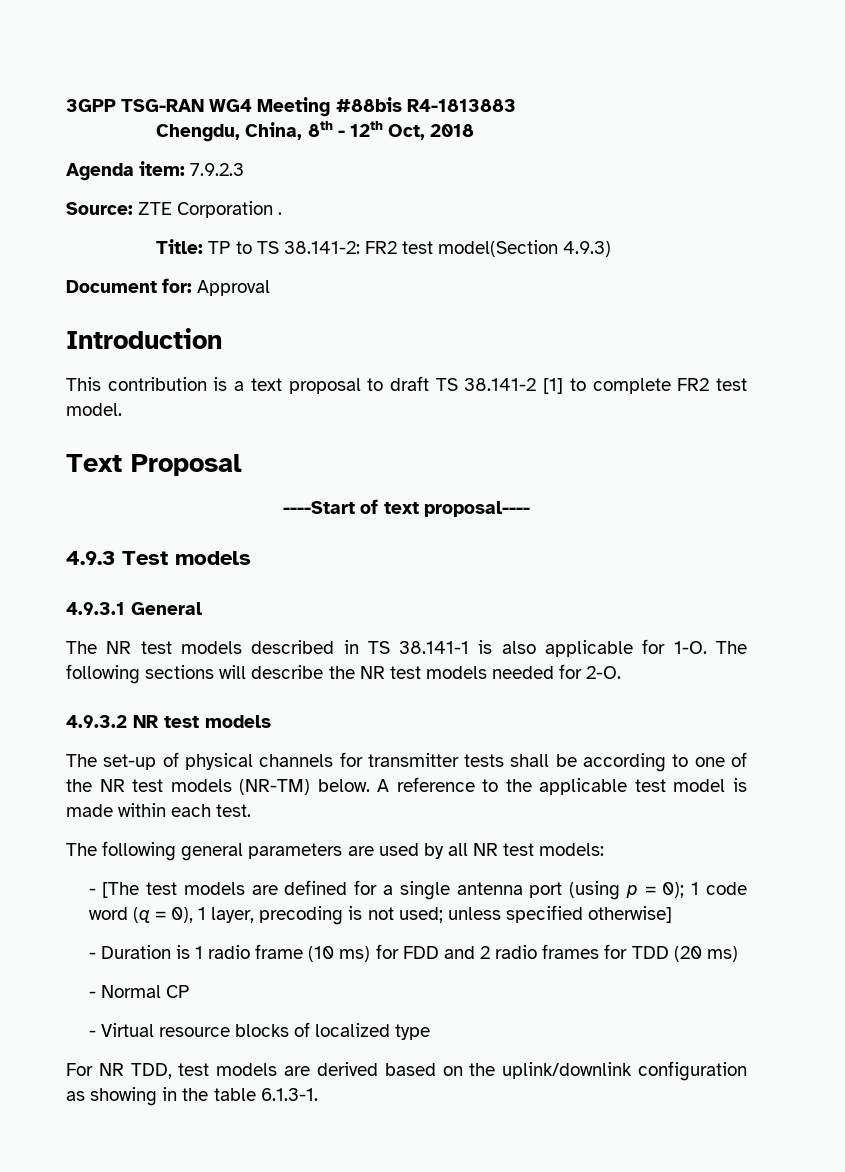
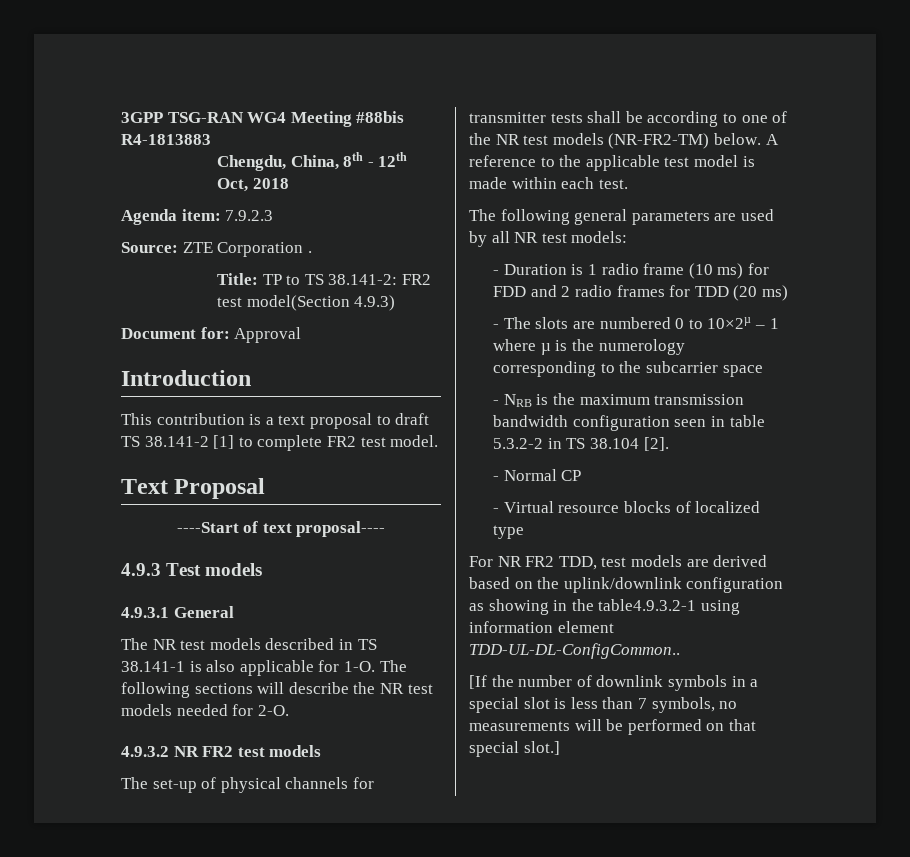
- 4.9.3.2 NR test models
+ 4.9.3.2 NR FR2 test models
- The set-up of physical channels for transmitter tests shall be according to one of the NR test models (NR-TM) below.
+ The set-up of physical channels for transmitter tests shall be according to one of the NR test models (NR-FR2-TM) below.
- - [The test models are defined for a single antenna port (using p = 0); 1 code word (q = 0), 1 layer, precoding is not used; unless specified otherwise]
+ - The slots are numbered 0 to 10×2µ – 1 where µ is the numerology corresponding to the subcarrier space
+ - NRB is the maximum transmission bandwidth configuration seen in table 5.3.2-2 in TS 38.104 [2].
- For NR TDD, test models are derived based on the uplink/downlink configuration as showing in the table 6.1.3-1.
+ For NR FR2 TDD, test models are derived based on the uplink/downlink configuration as showing in the table4.9.3.2-1 using information element TDD-UL-DL-ConfigCommon..
+ [If the number of downlink symbols in a special slot is less than 7 symbols, no measurements will be performed on that special slot.]

